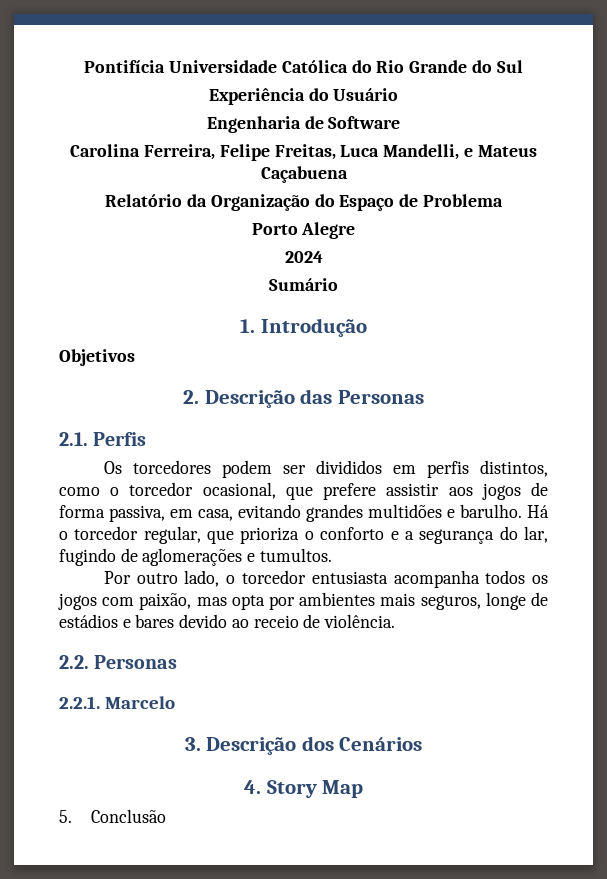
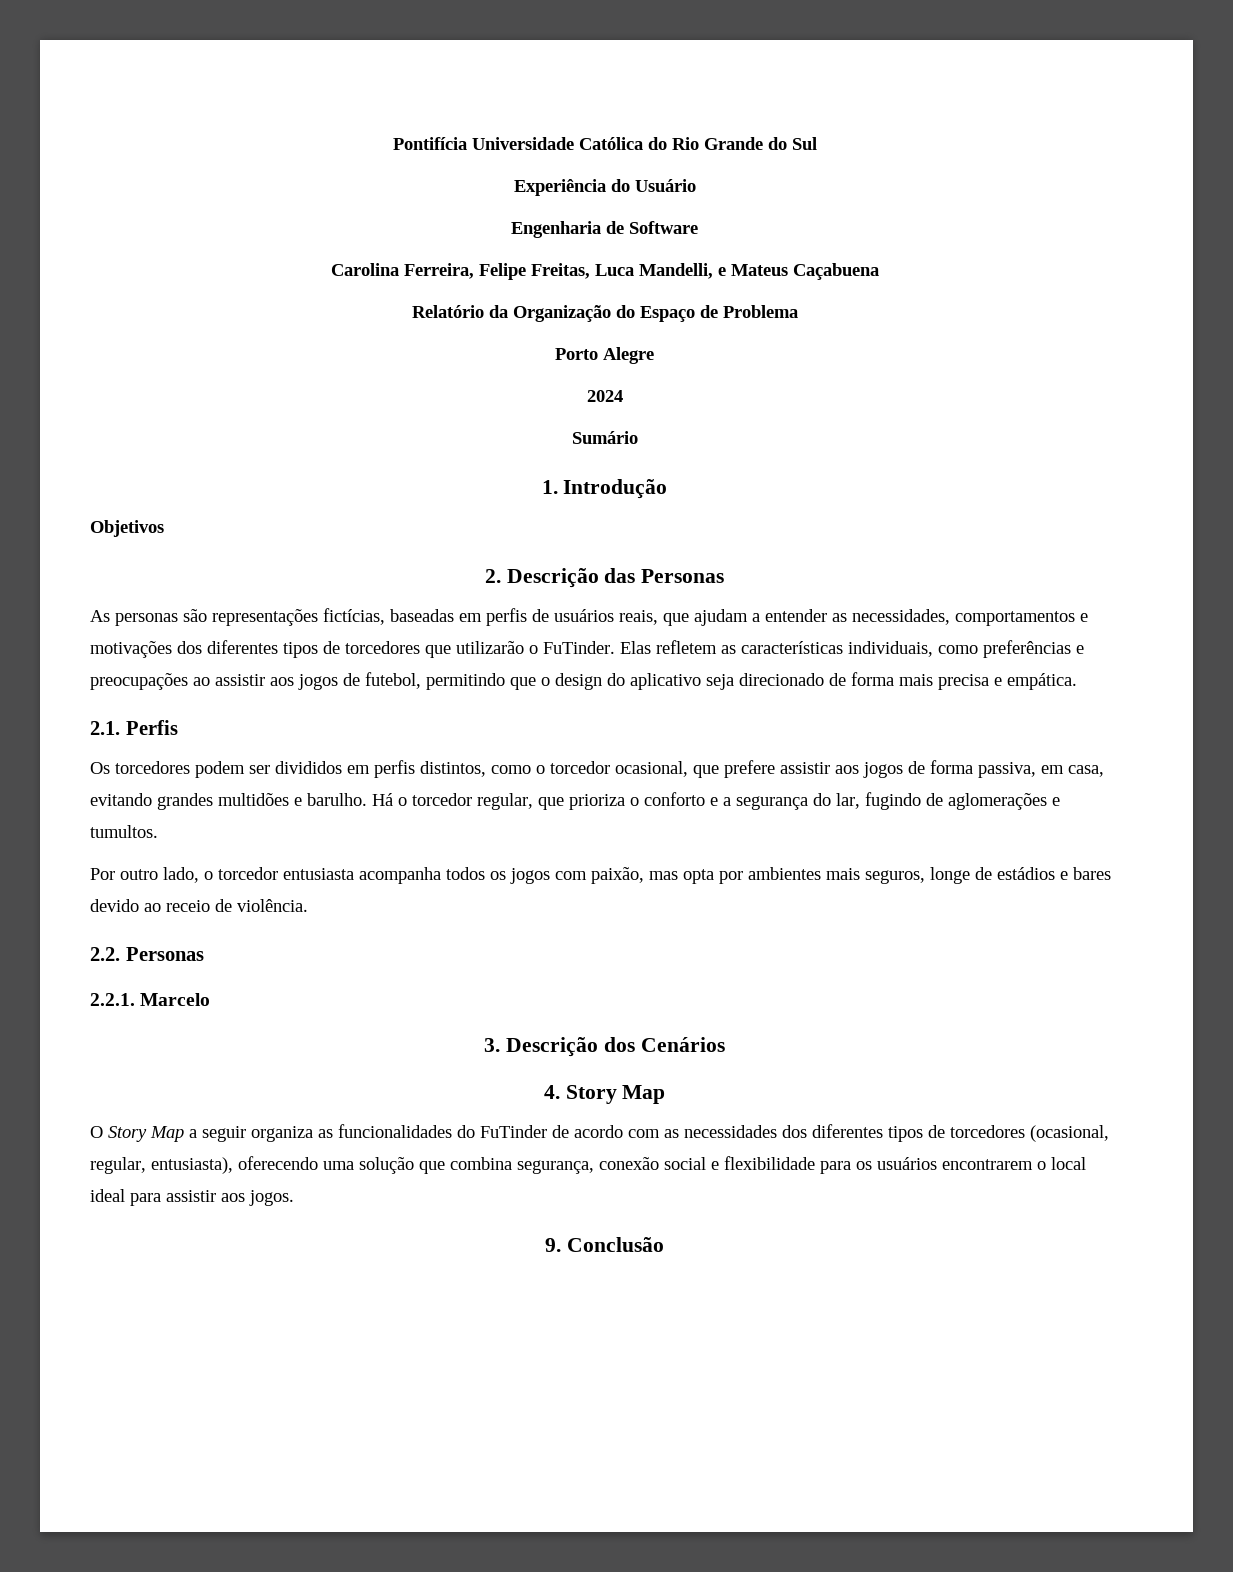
+ As personas são representações fictícias, baseadas em perfis de usuários reais, que ajudam a entender as necessidades, comportamentos e motivações dos diferentes tipos de torcedores que utilizarão o FuTinder. Elas refletem as características individuais, como preferências e preocupações ao assistir aos jogos de futebol, permitindo que o design do aplicativo seja direcionado de forma mais precisa e empática.
- 5. Conclusão
+ O Story Map a seguir organiza as funcionalidades do FuTinder de acordo com as necessidades dos diferentes tipos de torcedores (ocasional, regular, entusiasta), oferecendo uma solução que combina segurança, conexão social e flexibilidade para os usuários encontrarem o local ideal para assistir aos jogos.
+ 9. Conclusão

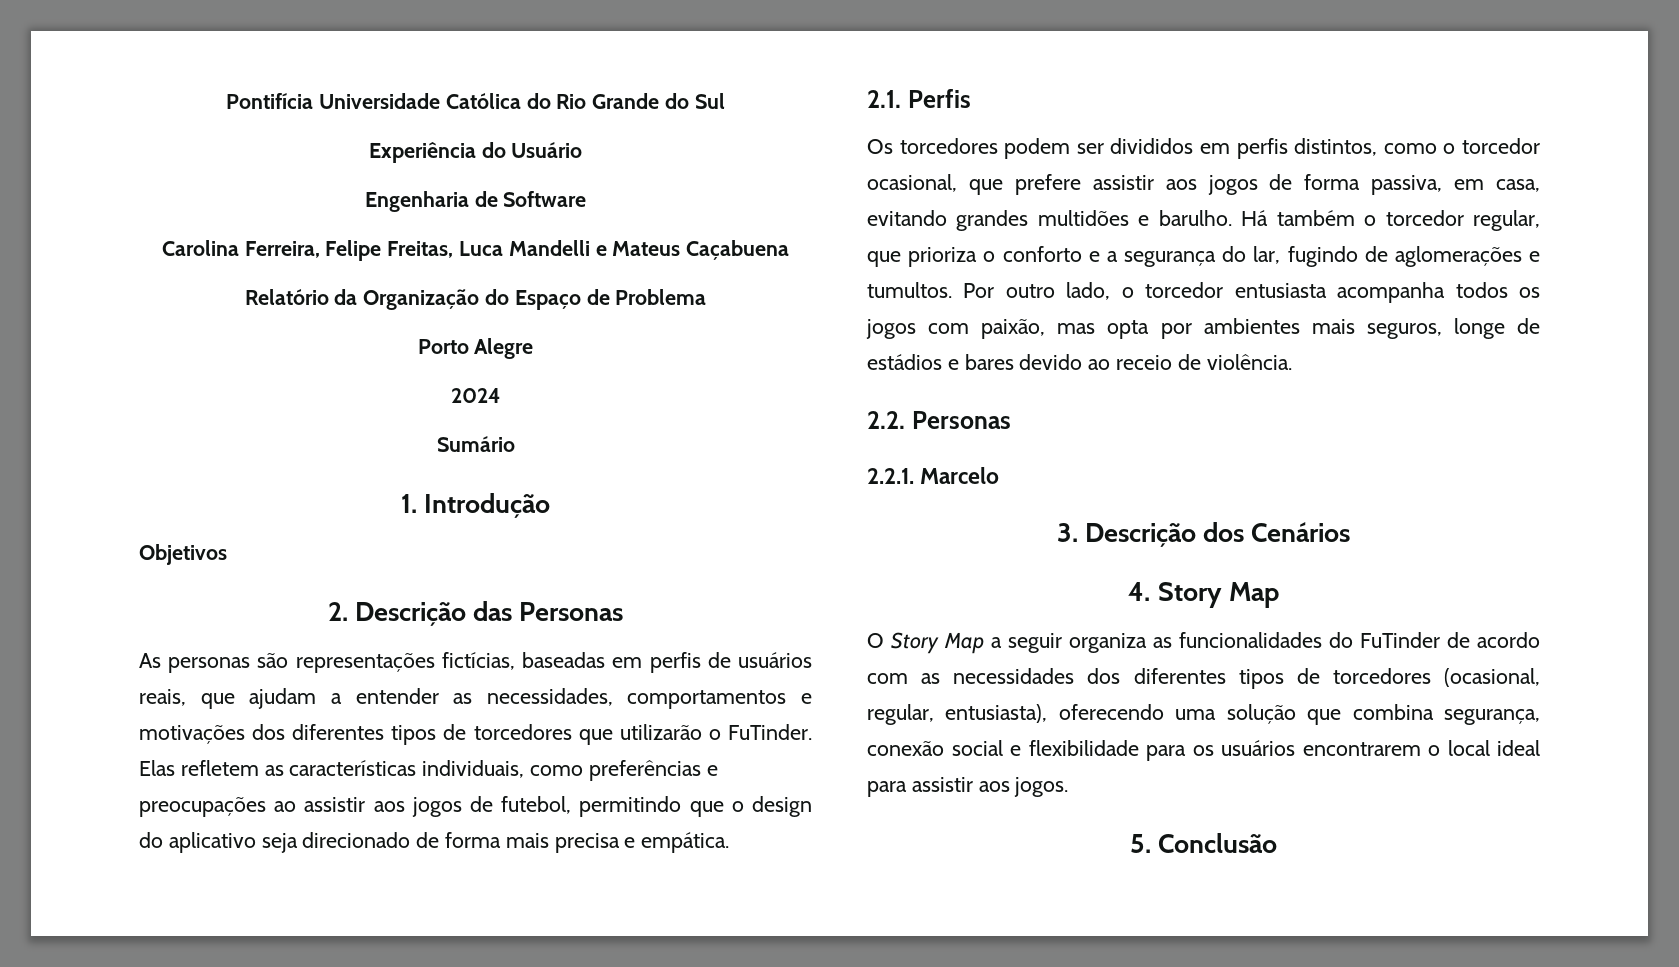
- Carolina Ferreira, Felipe Freitas, Luca Mandelli, e Mateus Caçabuena
+ Carolina Ferreira, Felipe Freitas, Luca Mandelli e Mateus Caçabuena
- Há o torcedor regular, que prioriza o conforto e a segurança do lar, fugindo de aglomerações e tumultos.
- Por outro lado, o torcedor entusiasta acompanha todos os jogos com paixão, mas opta por ambientes mais seguros, longe de estádios e bares devido ao receio de violência.
+ Há também o torcedor regular, que prioriza o conforto e a segurança do lar, fugindo de aglomerações e tumultos. Por outro lado, o torcedor entusiasta acompanha todos os jogos com paixão, mas opta por ambientes mais seguros, longe de estádios e bares devido ao receio de violência.
- 9. Conclusão
+ 5. Conclusão

